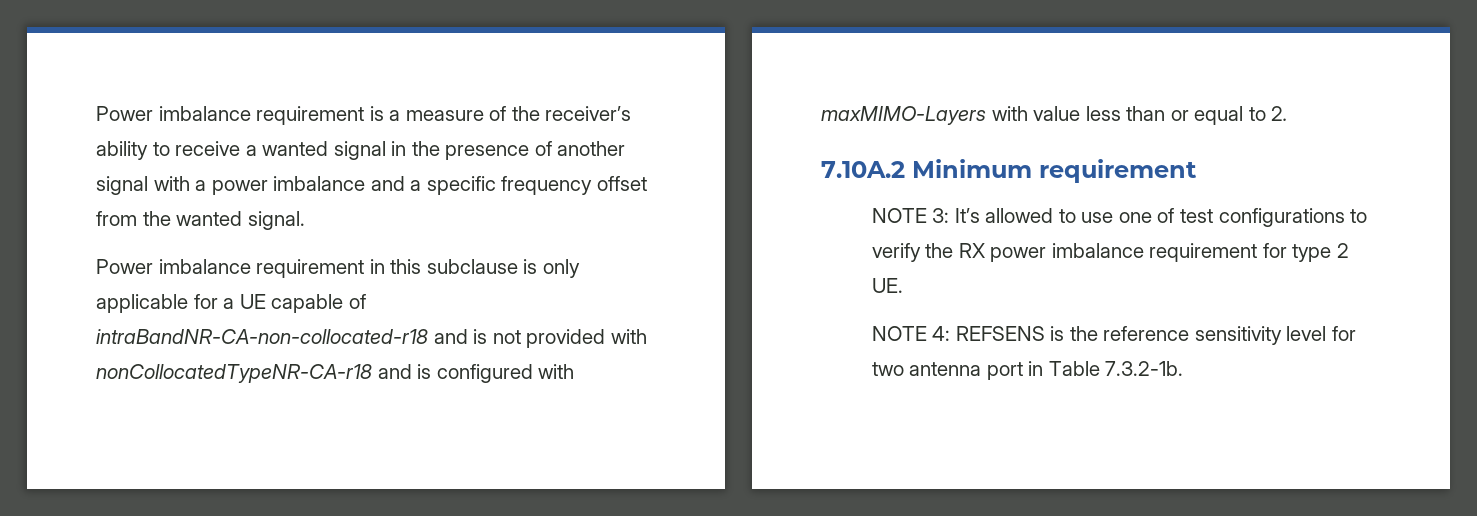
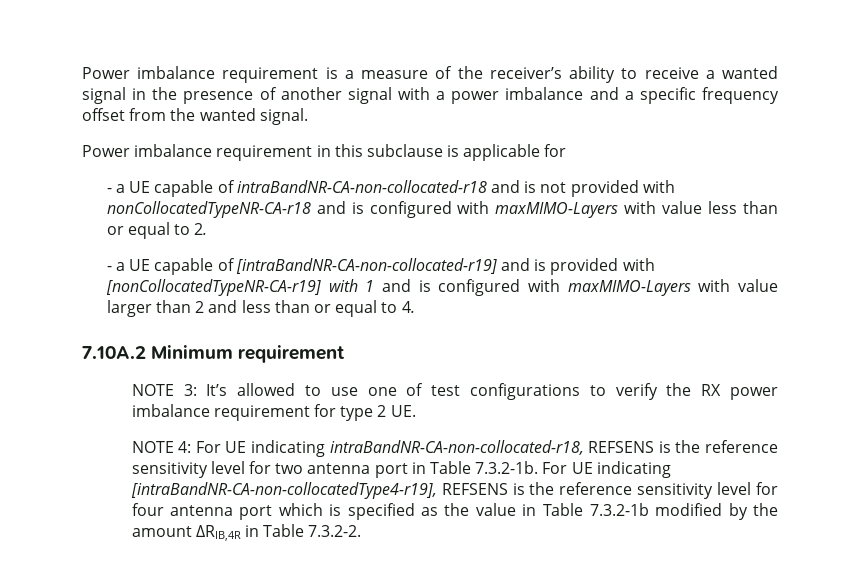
- Power imbalance requirement in this subclause is only applicable for a UE capable of intraBandNR-CA-non-collocated-r18 and is not provided with nonCollocatedTypeNR-CA-r18 and is configured with maxMIMO-Layers with value less than or equal to 2.
+ Power imbalance requirement in this subclause is applicable for
+ - a UE capable of intraBandNR-CA-non-collocated-r18 and is not provided with nonCollocatedTypeNR-CA-r18 and is configured with maxMIMO-Layers with value less than or equal to 2.
+ - a UE capable of [intraBandNR-CA-non-collocated-r19] and is provided with [nonCollocatedTypeNR-CA-r19] with 1 and is configured with maxMIMO-Layers with value larger than 2 and less than or equal to 4.
- NOTE 4: REFSENS is the reference sensitivity level for two antenna port in Table 7.3.2-1b.
+ NOTE 4: For UE indicating intraBandNR-CA-non-collocated-r18, REFSENS is the reference sensitivity level for two antenna port in Table 7.3.2-1b. For UE indicating [intraBandNR-CA-non-collocatedType4-r19], REFSENS is the reference sensitivity level for four antenna port which is specified as the value in Table 7.3.2-1b modified by the amount ΔRIB,4R in Table 7.3.2-2.

